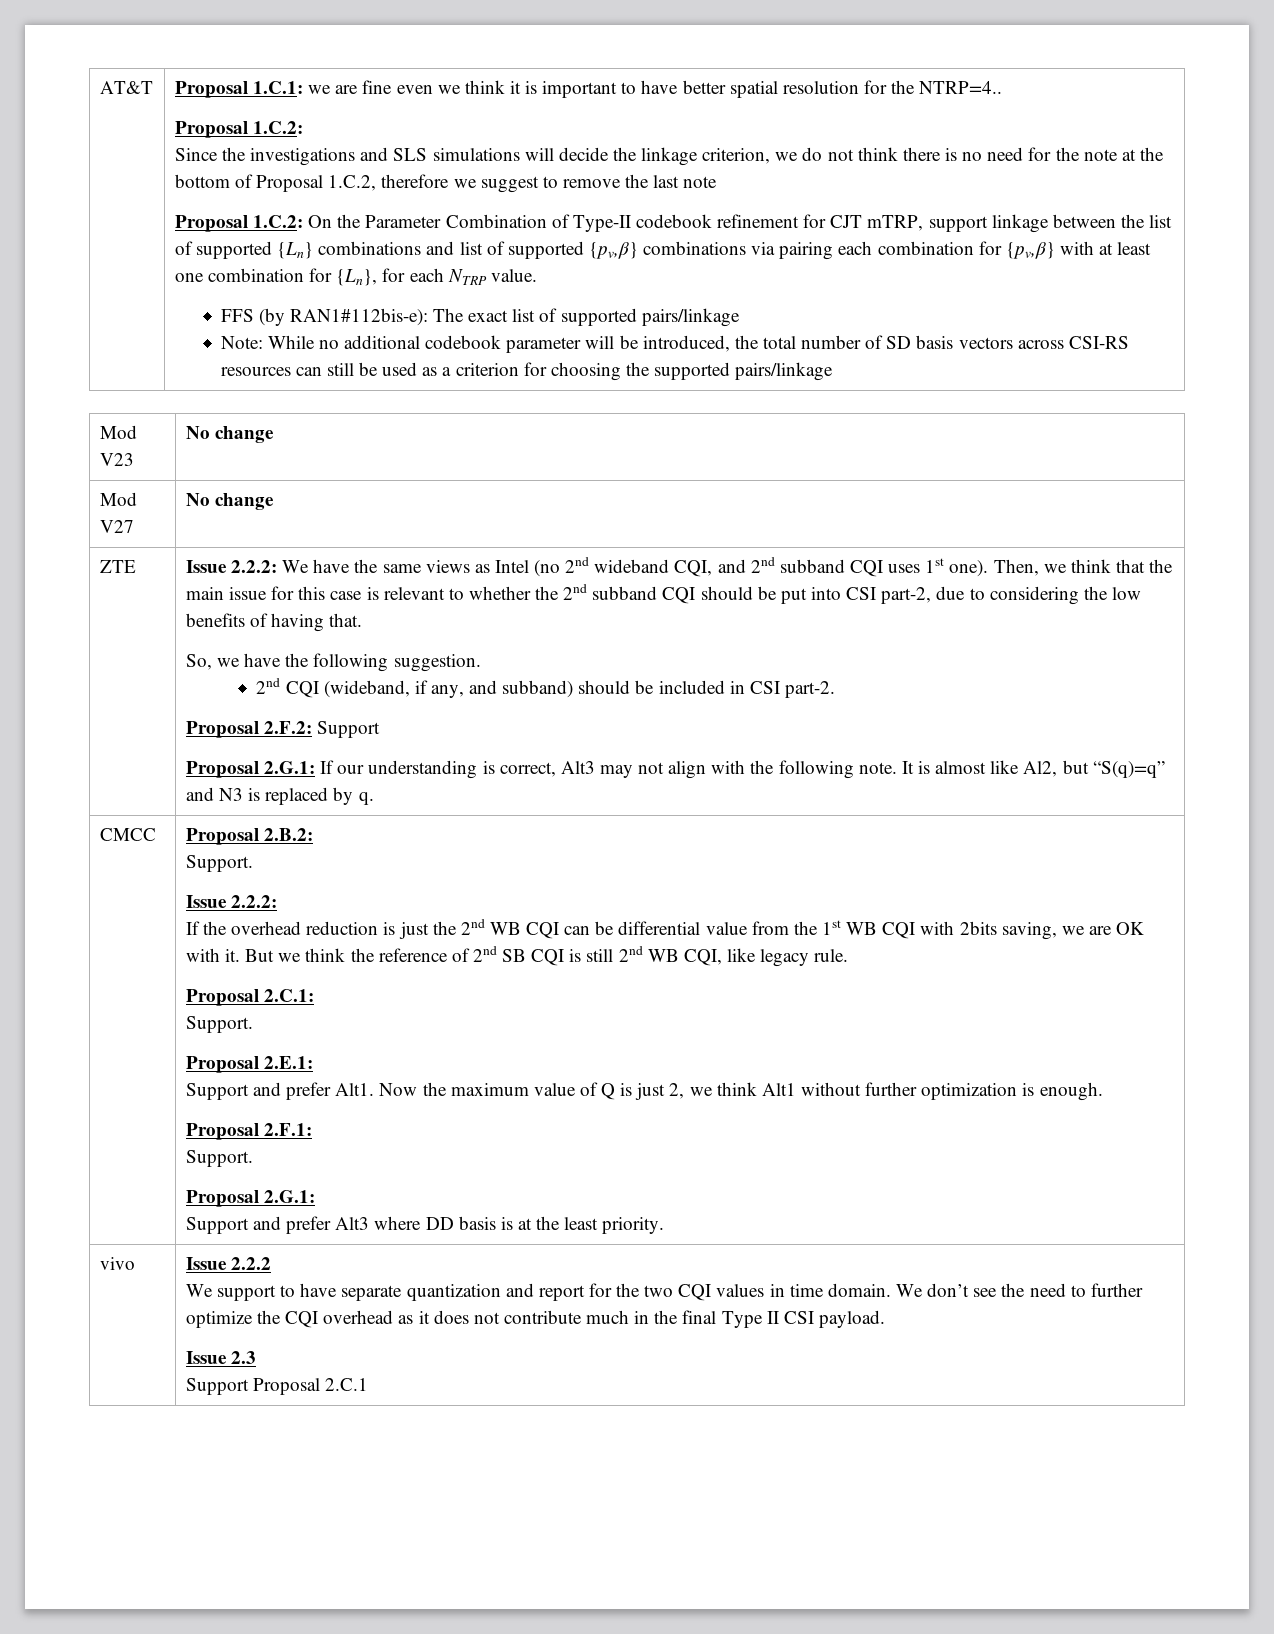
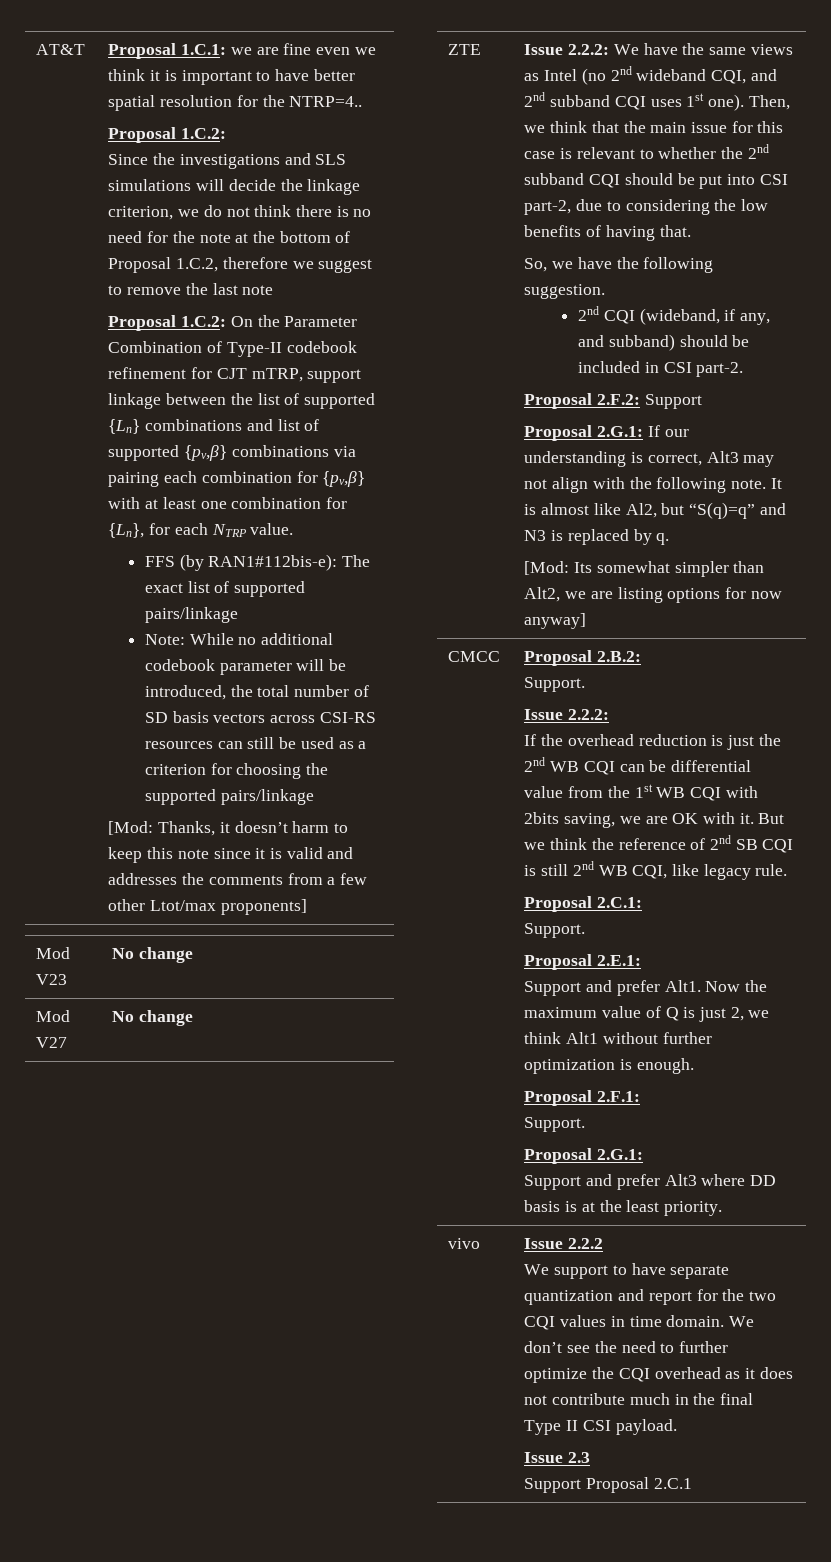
+ [Mod: Thanks, it doesn’t harm to keep this note since it is valid and addresses the comments from a few other Ltot/max proponents]
+ [Mod: Its somewhat simpler than Alt2, we are listing options for now anyway]

